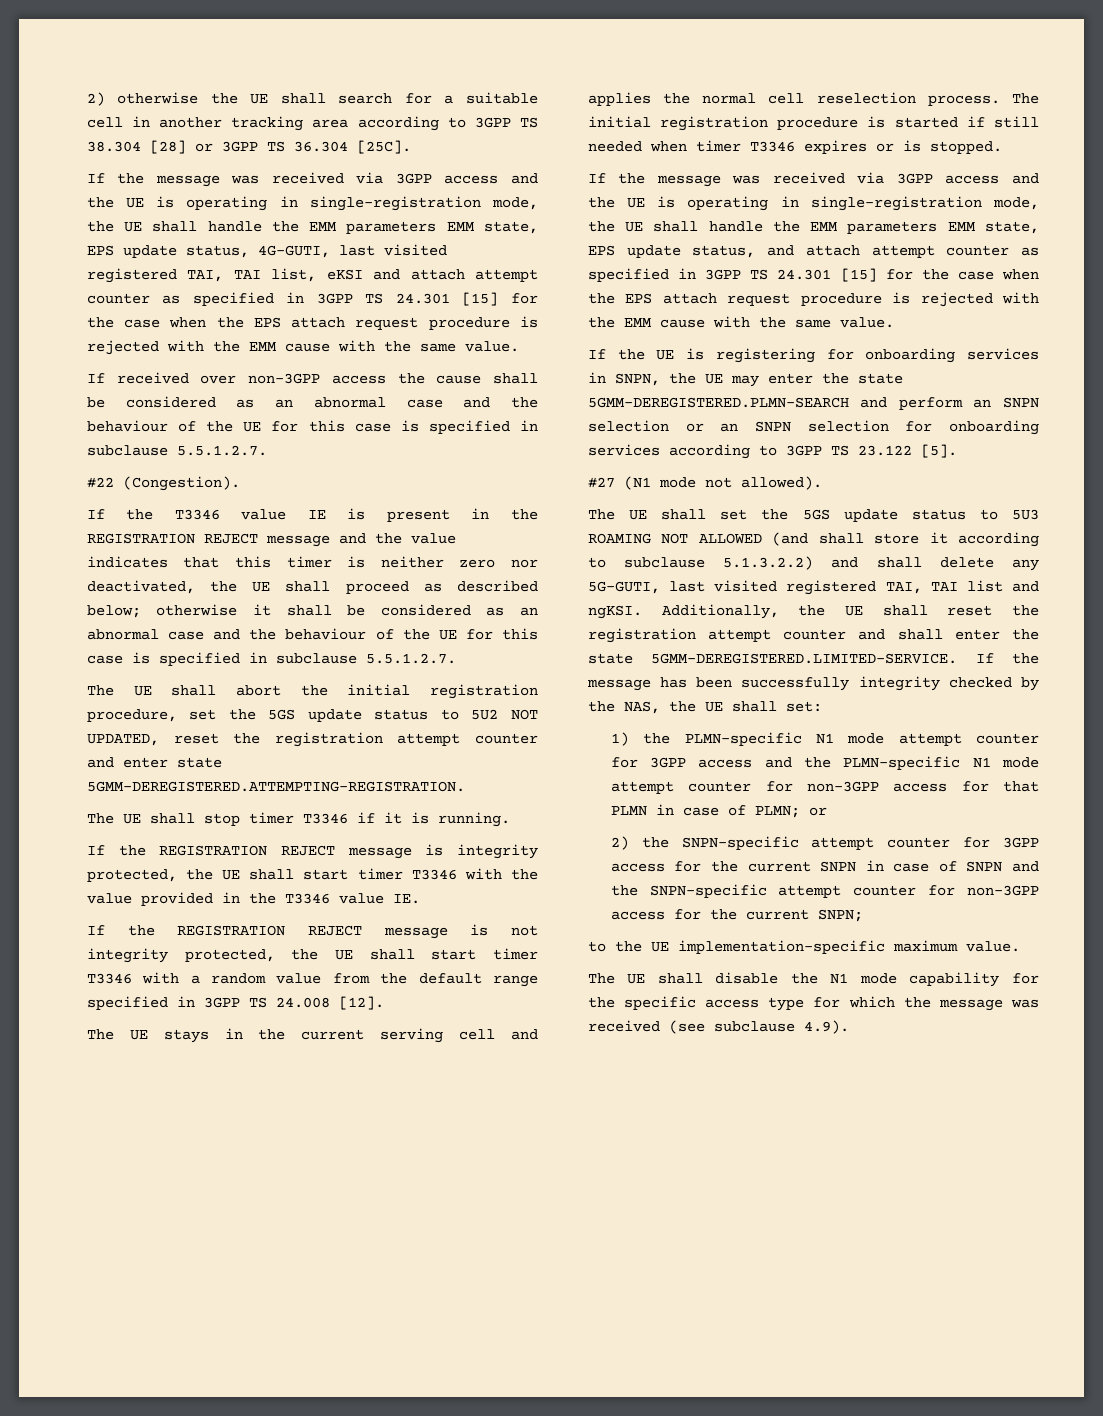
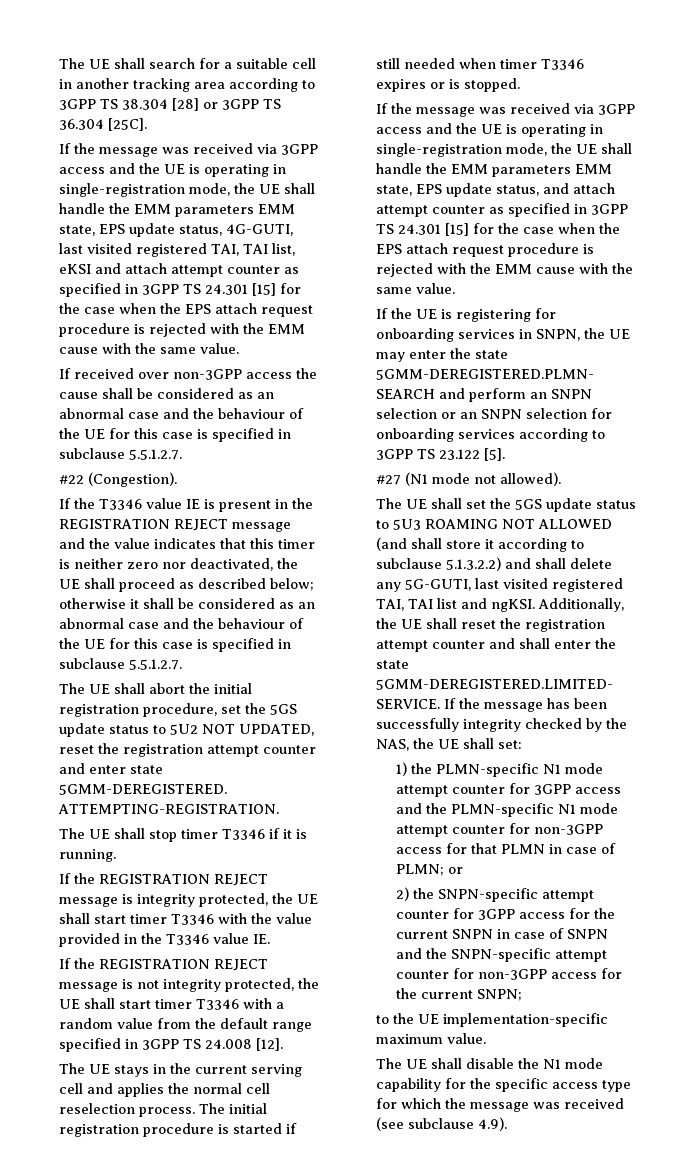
- 2) otherwise the UE shall search for a suitable cell in another tracking area according to 3GPP TS 38.304 [28] or 3GPP TS 36.304 [25C].
+ The UE shall search for a suitable cell in another tracking area according to 3GPP TS 38.304 [28] or 3GPP TS 36.304 [25C].

